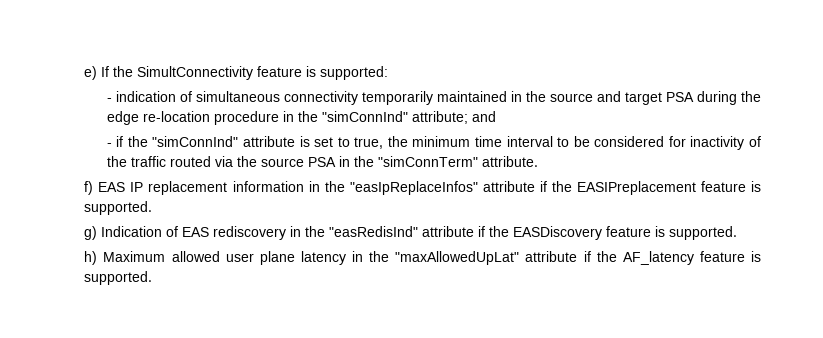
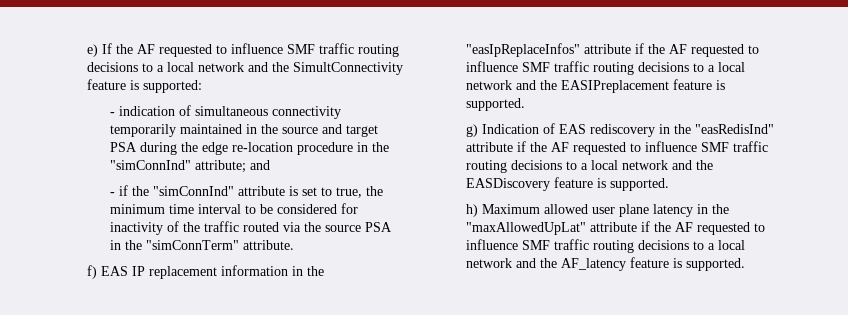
- e) If the SimultConnectivity feature is supported:
+ e) If the AF requested to influence SMF traffic routing decisions to a local network and the SimultConnectivity feature is supported:
- f) EAS IP replacement information in the "easIpReplaceInfos" attribute if the EASIPreplacement feature is supported.
+ f) EAS IP replacement information in the "easIpReplaceInfos" attribute if the AF requested to influence SMF traffic routing decisions to a local network and the EASIPreplacement feature is supported.
- g) Indication of EAS rediscovery in the "easRedisInd" attribute if the EASDiscovery feature is supported.
+ g) Indication of EAS rediscovery in the "easRedisInd" attribute if the AF requested to influence SMF traffic routing decisions to a local network and the EASDiscovery feature is supported.
- h) Maximum allowed user plane latency in the "maxAllowedUpLat" attribute if the AF_latency feature is supported.
+ h) Maximum allowed user plane latency in the "maxAllowedUpLat" attribute if the AF requested to influence SMF traffic routing decisions to a local network and the AF_latency feature is supported.

